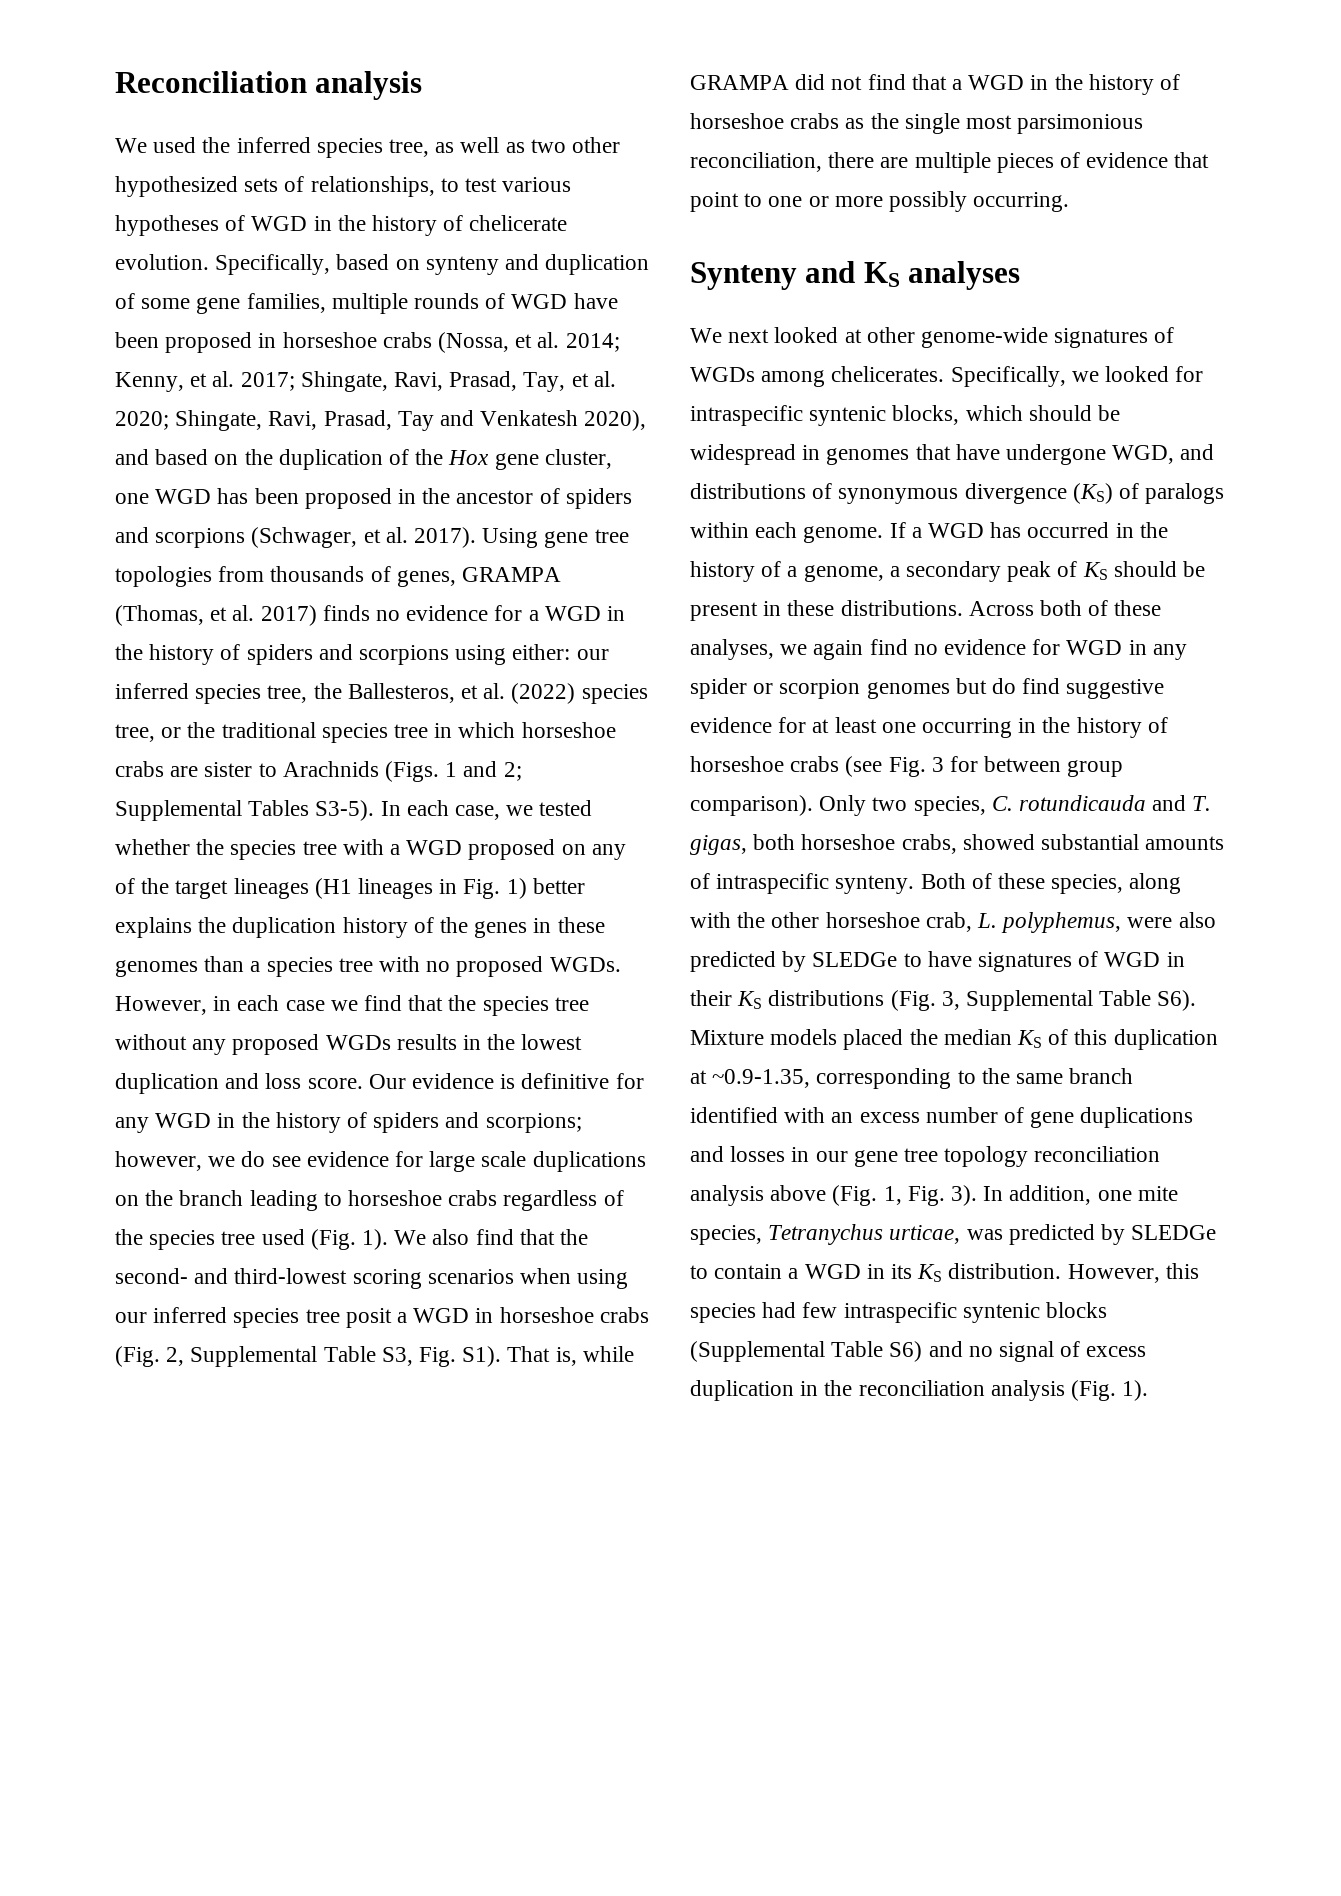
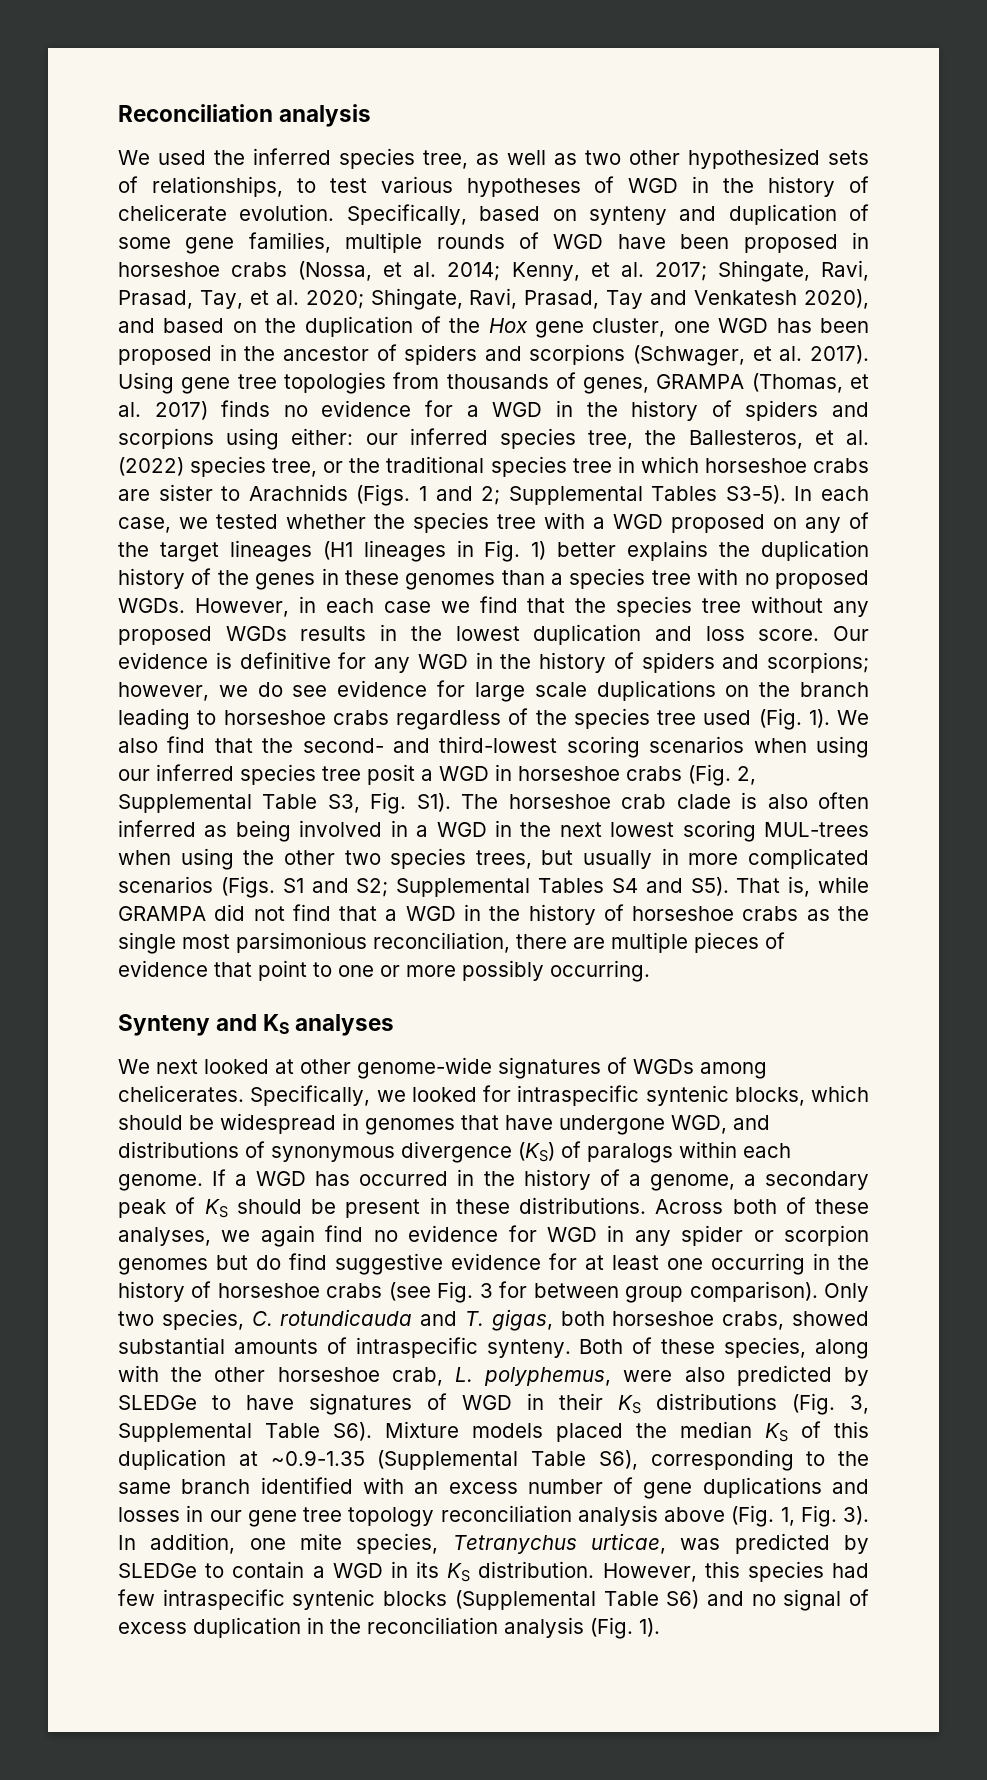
- We also find that the second- and third-lowest scoring scenarios when using our inferred species tree posit a WGD in horseshoe crabs (Fig. 2, Supplemental Table S3, Fig. S1). That is, while GRAMPA did not find that a WGD in the history of horseshoe crabs as the single most parsimonious reconciliation, there are multiple pieces of evidence that point to one or more possibly occurring.
+ We also find that the second- and third-lowest scoring scenarios when using our inferred species tree posit a WGD in horseshoe crabs (Fig. 2, Supplemental Table S3, Fig. S1). The horseshoe crab clade is also often inferred as being involved in a WGD in the next lowest scoring MUL-trees when using the other two species trees, but usually in more complicated scenarios (Figs. S1 and S2; Supplemental Tables S4 and S5). That is, while GRAMPA did not find that a WGD in the history of horseshoe crabs as the single most parsimonious reconciliation, there are multiple pieces of evidence that point to one or more possibly occurring.
- Both of these species, along with the other horseshoe crab, L. polyphemus, were also predicted by SLEDGe to have signatures of WGD in their KS distributions (Fig. 3, Supplemental Table S6). Mixture models placed the median KS of this duplication at ~0.9-1.35, corresponding to the same branch identified with an excess number of gene duplications and losses in our gene tree topology reconciliation analysis above (Fig. 1, Fig. 3).
+ Both of these species, along with the other horseshoe crab, L. polyphemus, were also predicted by SLEDGe to have signatures of WGD in their KS distributions (Fig. 3, Supplemental Table S6). Mixture models placed the median KS of this duplication at ~0.9-1.35 (Supplemental Table S6), corresponding to the same branch identified with an excess number of gene duplications and losses in our gene tree topology reconciliation analysis above (Fig. 1, Fig. 3).

